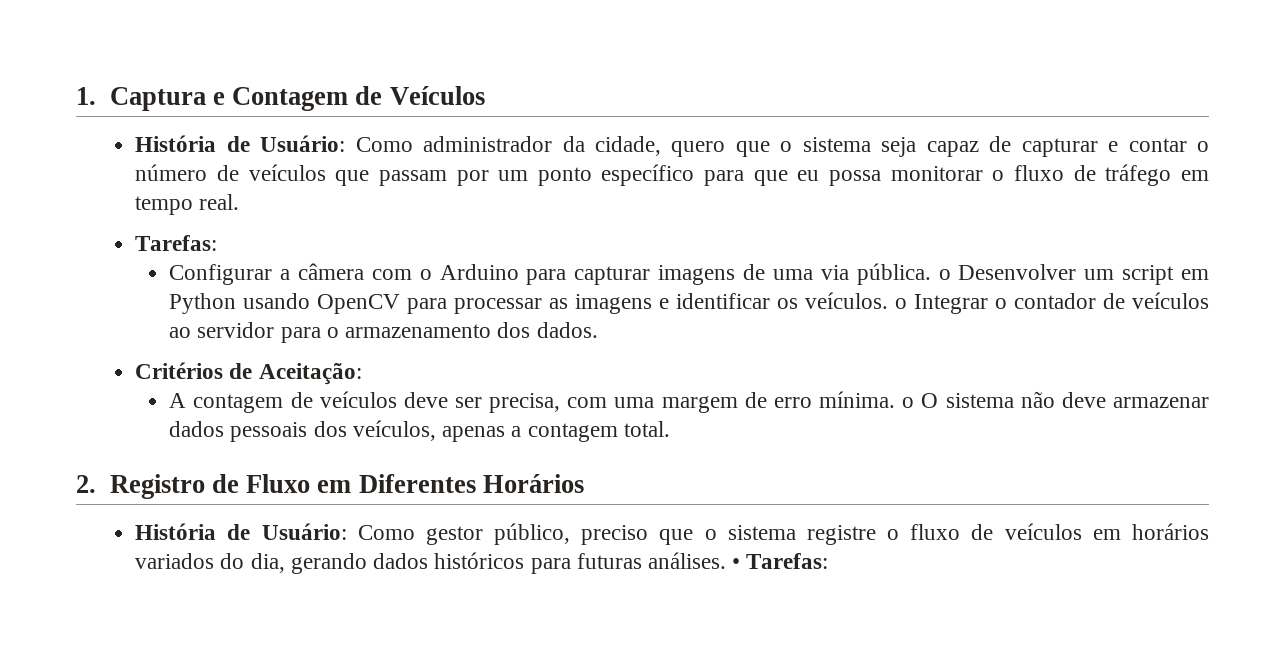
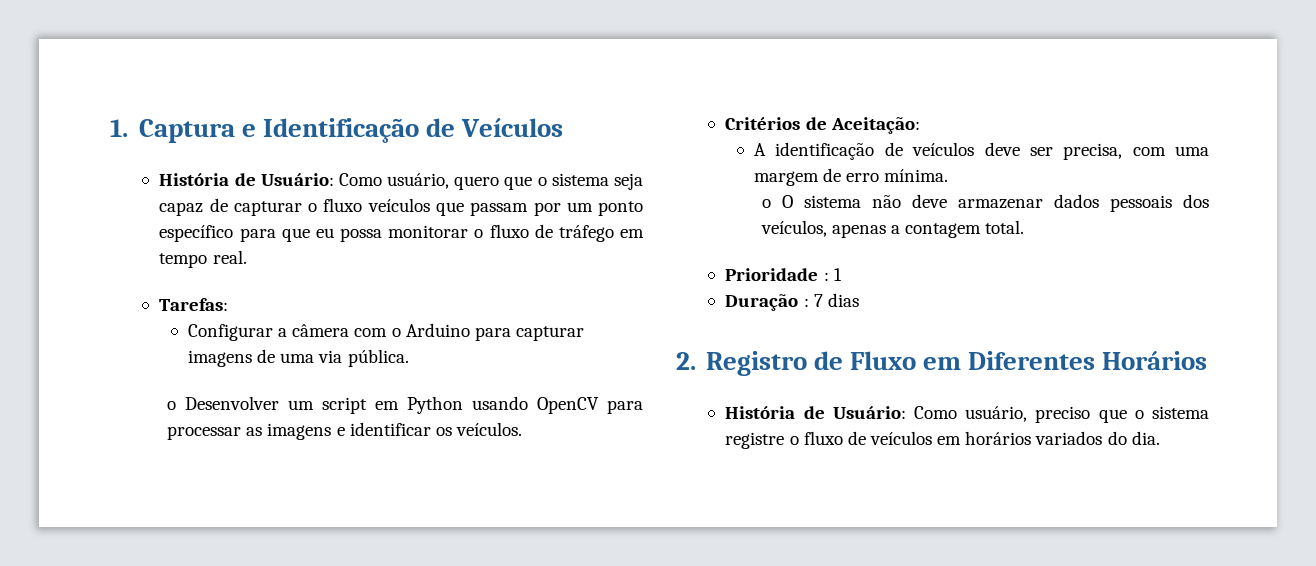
- 1. Captura e Contagem de Veículos
+ 1. Captura e Identificação de Veículos
- História de Usuário: Como administrador da cidade, quero que o sistema seja capaz de capturar e contar o número de veículos que passam por um ponto específico para que eu possa monitorar o fluxo de tráfego em tempo real.
+ História de Usuário: Como usuário, quero que o sistema seja capaz de capturar o fluxo veículos que passam por um ponto específico para que eu possa monitorar o fluxo de tráfego em tempo real.
- Configurar a câmera com o Arduino para capturar imagens de uma via pública. o Desenvolver um script em Python usando OpenCV para processar as imagens e identificar os veículos. o Integrar o contador de veículos ao servidor para o armazenamento dos dados.
+ Configurar a câmera com o Arduino para capturar imagens de uma via pública.
+ o Desenvolver um script em Python usando OpenCV para processar as imagens e identificar os veículos.
- A contagem de veículos deve ser precisa, com uma margem de erro mínima. o O sistema não deve armazenar dados pessoais dos veículos, apenas a contagem total.
+ A identificação de veículos deve ser precisa, com uma margem de erro mínima.
+ o O sistema não deve armazenar dados pessoais dos veículos, apenas a contagem total.
+ Prioridade : 1
+ Duração : 7 dias
- História de Usuário: Como gestor público, preciso que o sistema registre o fluxo de veículos em horários variados do dia, gerando dados históricos para futuras análises. • Tarefas:
+ História de Usuário: Como usuário, preciso que o sistema registre o fluxo de veículos em horários variados do dia.

